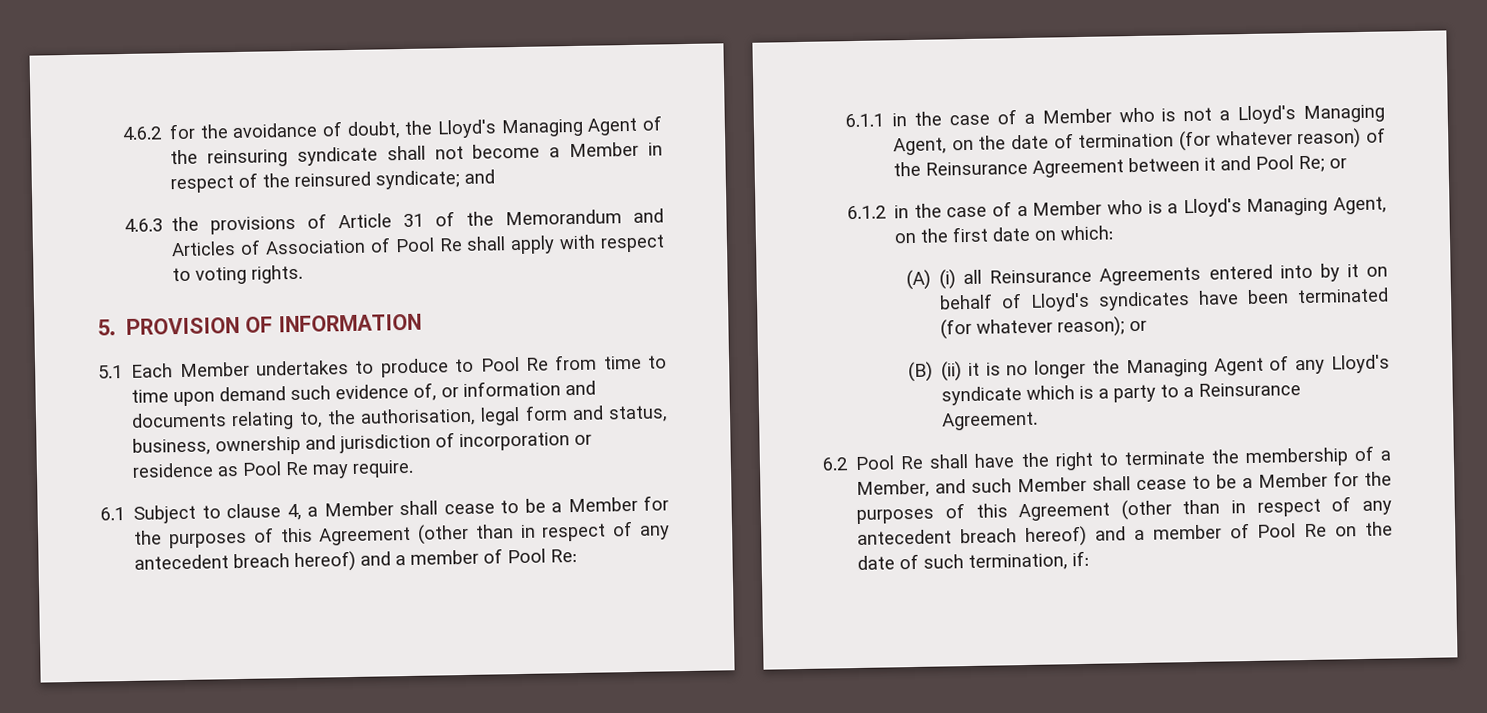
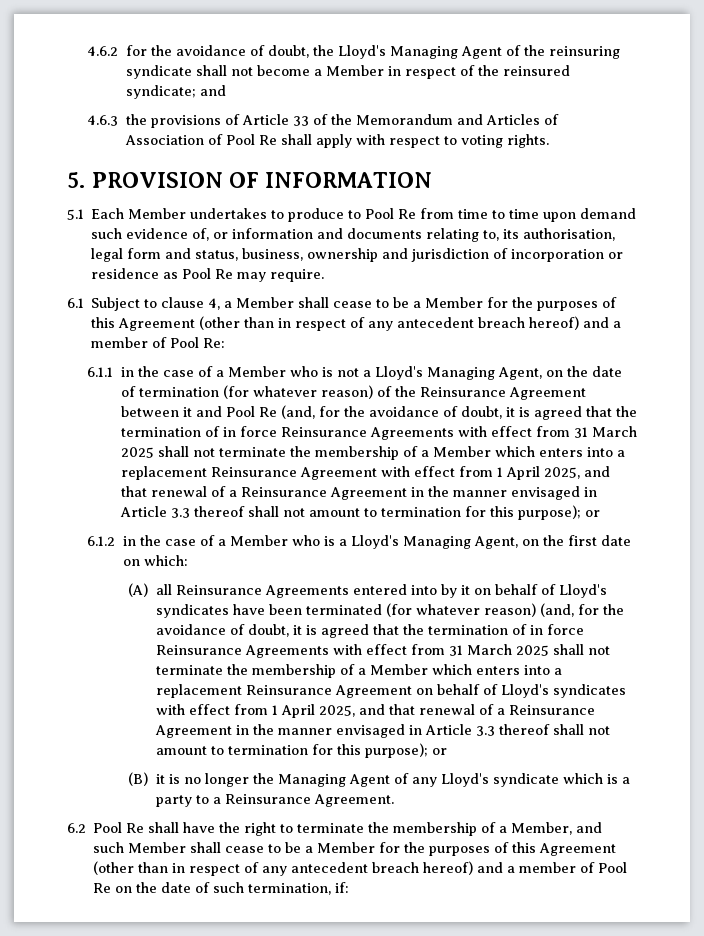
- 4.6.3 the provisions of Article 31 of the Memorandum and Articles of Association of Pool Re shall apply with respect to voting rights.
+ 4.6.3 the provisions of Article 33 of the Memorandum and Articles of Association of Pool Re shall apply with respect to voting rights.
- 5.1 Each Member undertakes to produce to Pool Re from time to time upon demand such evidence of, or information and documents relating to, the authorisation, legal form and status, business, ownership and jurisdiction of incorporation or residence as Pool Re may require.
+ 5.1 Each Member undertakes to produce to Pool Re from time to time upon demand such evidence of, or information and documents relating to, its authorisation, legal form and status, business, ownership and jurisdiction of incorporation or residence as Pool Re may require.
- 6.1.1 in the case of a Member who is not a Lloyd's Managing Agent, on the date of termination (for whatever reason) of the Reinsurance Agreement between it and Pool Re; or
+ 6.1.1 in the case of a Member who is not a Lloyd's Managing Agent, on the date of termination (for whatever reason) of the Reinsurance Agreement between it and Pool Re (and, for the avoidance of doubt, it is agreed that the termination of in force Reinsurance Agreements with effect from 31 March 2025 shall not terminate the membership of a Member which enters into a replacement Reinsurance Agreement with effect from 1 April 2025, and that renewal of a Reinsurance Agreement in the manner envisaged in Article 3.3 thereof shall not amount to termination for this purpose); or
- (A) (i) all Reinsurance Agreements entered into by it on behalf of Lloyd's syndicates have been terminated (for whatever reason); or
+ (A) all Reinsurance Agreements entered into by it on behalf of Lloyd's syndicates have been terminated (for whatever reason) (and, for the avoidance of doubt, it is agreed that the termination of in force Reinsurance Agreements with effect from 31 March 2025 shall not terminate the membership of a Member which enters into a replacement Reinsurance Agreement on behalf of Lloyd's syndicates with effect from 1 April 2025, and that renewal of a Reinsurance Agreement in the manner envisaged in Article 3.3 thereof shall not amount to termination for this purpose); or
- (B) (ii) it is no longer the Managing Agent of any Lloyd's syndicate which is a party to a Reinsurance Agreement.
+ (B) it is no longer the Managing Agent of any Lloyd's syndicate which is a party to a Reinsurance Agreement.

